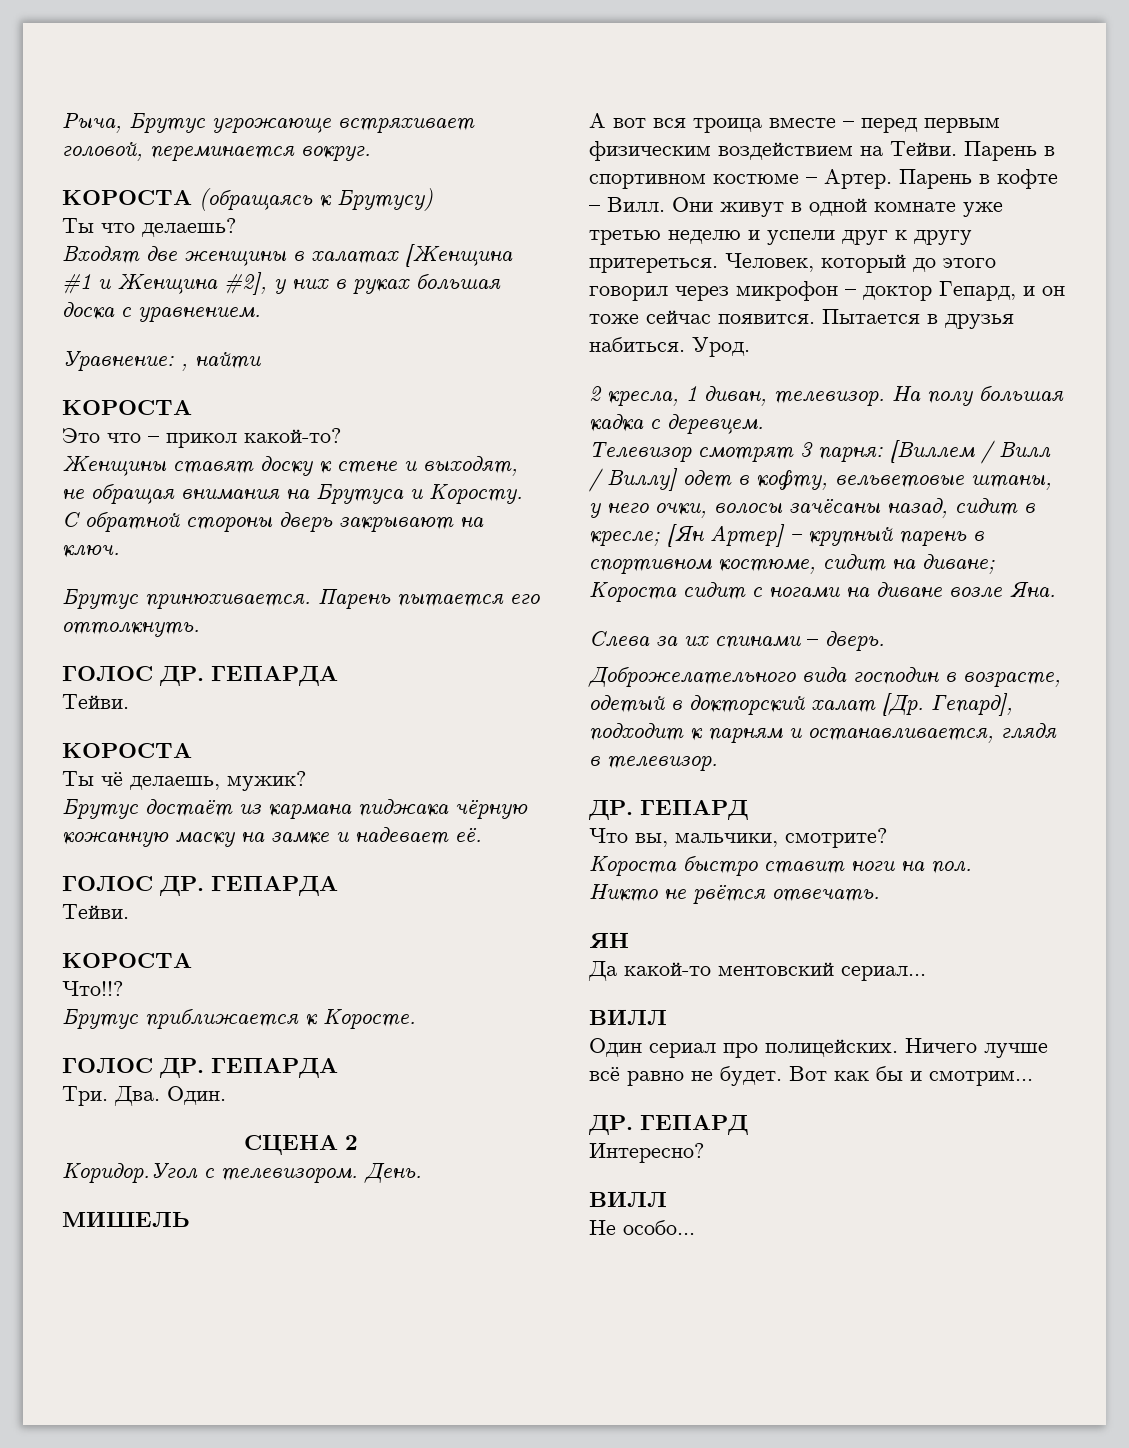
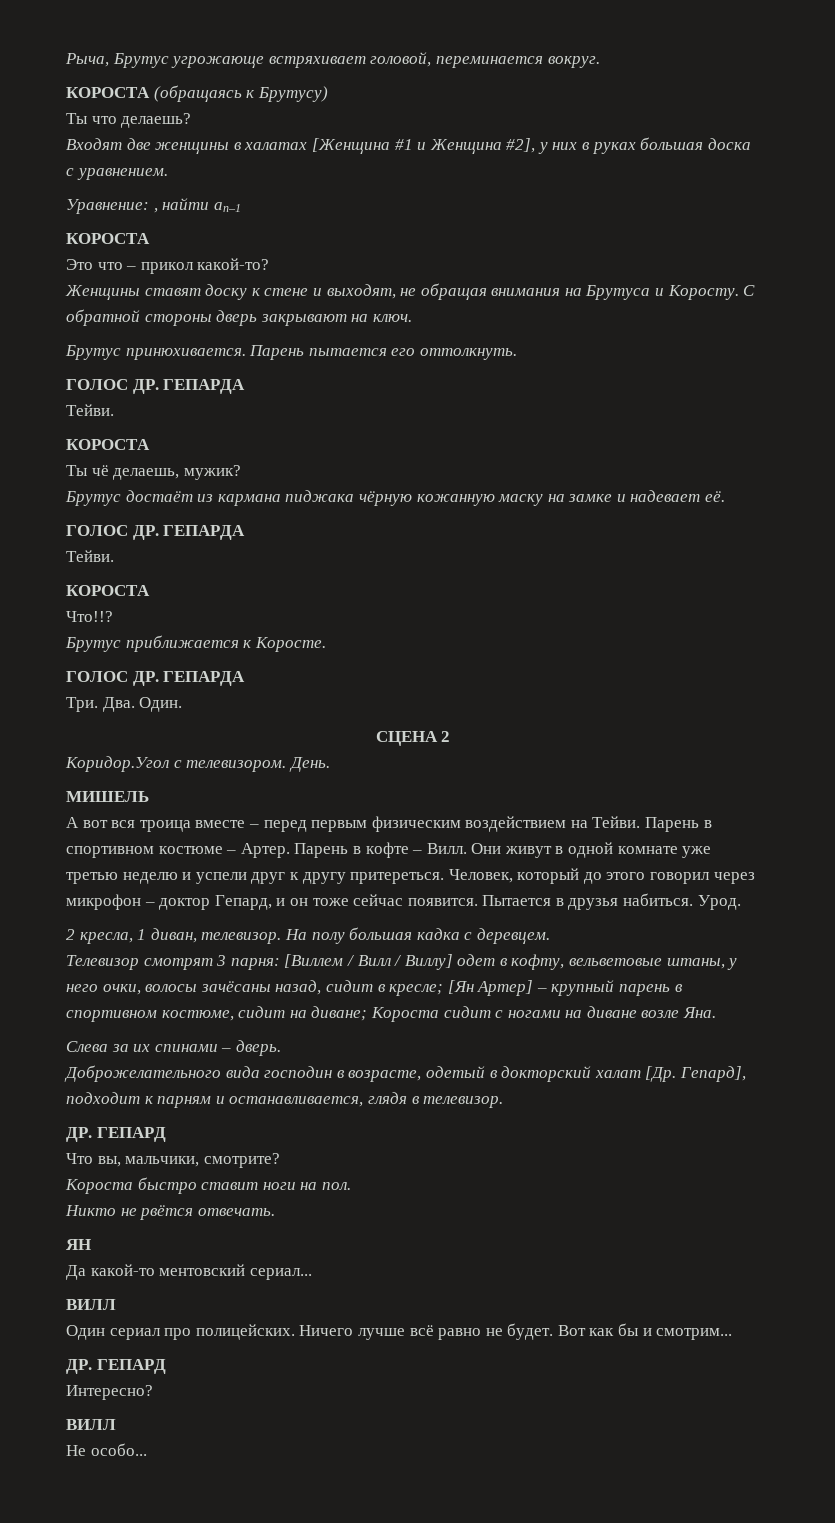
- Уравнение: , найти
+ Уравнение: , найти an–1

